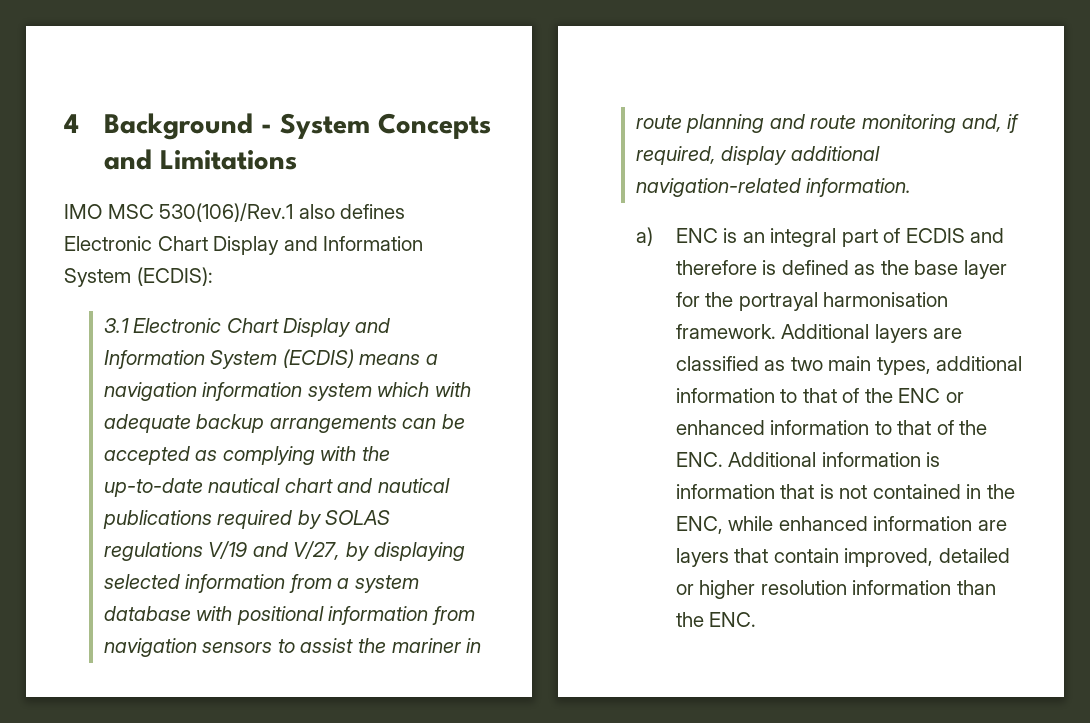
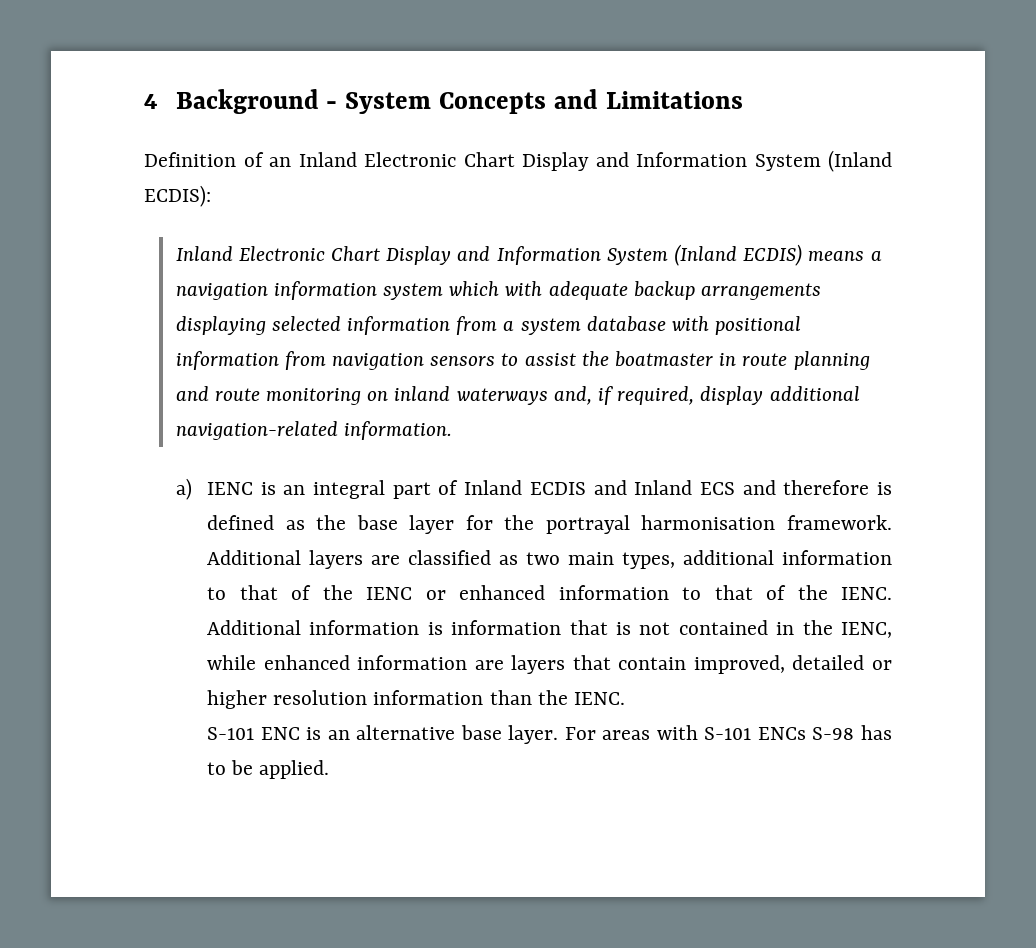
- IMO MSC 530(106)/Rev.1 also defines Electronic Chart Display and Information System (ECDIS):
- 3.1 Electronic Chart Display and Information System (ECDIS) means a navigation information system which with adequate backup arrangements can be accepted as complying with the up-to-date nautical chart and nautical publications required by SOLAS regulations V/19 and V/27, by displaying selected information from a system database with positional information from navigation sensors to assist the mariner in route planning and route monitoring and, if required, display additional navigation-related information.
+ Definition of an Inland Electronic Chart Display and Information System (Inland ECDIS):
+ Inland Electronic Chart Display and Information System (Inland ECDIS) means a navigation information system which with adequate backup arrangements displaying selected information from a system database with positional information from navigation sensors to assist the boatmaster in route planning and route monitoring on inland waterways and, if required, display additional navigation-related information.
- a) ENC is an integral part of ECDIS and therefore is defined as the base layer for the portrayal harmonisation framework.
+ a) IENC is an integral part of Inland ECDIS and Inland ECS and therefore is defined as the base layer for the portrayal harmonisation framework.
- Additional layers are classified as two main types, additional information to that of the ENC or enhanced information to that of the ENC. Additional information is information that is not contained in the ENC, while enhanced information are layers that contain improved, detailed or higher resolution information than the ENC.
+ Additional layers are classified as two main types, additional information to that of the IENC or enhanced information to that of the IENC. Additional information is information that is not contained in the IENC, while enhanced information are layers that contain improved, detailed or higher resolution information than the IENC.
+ S-101 ENC is an alternative base layer. For areas with S-101 ENCs S-98 has to be applied.

